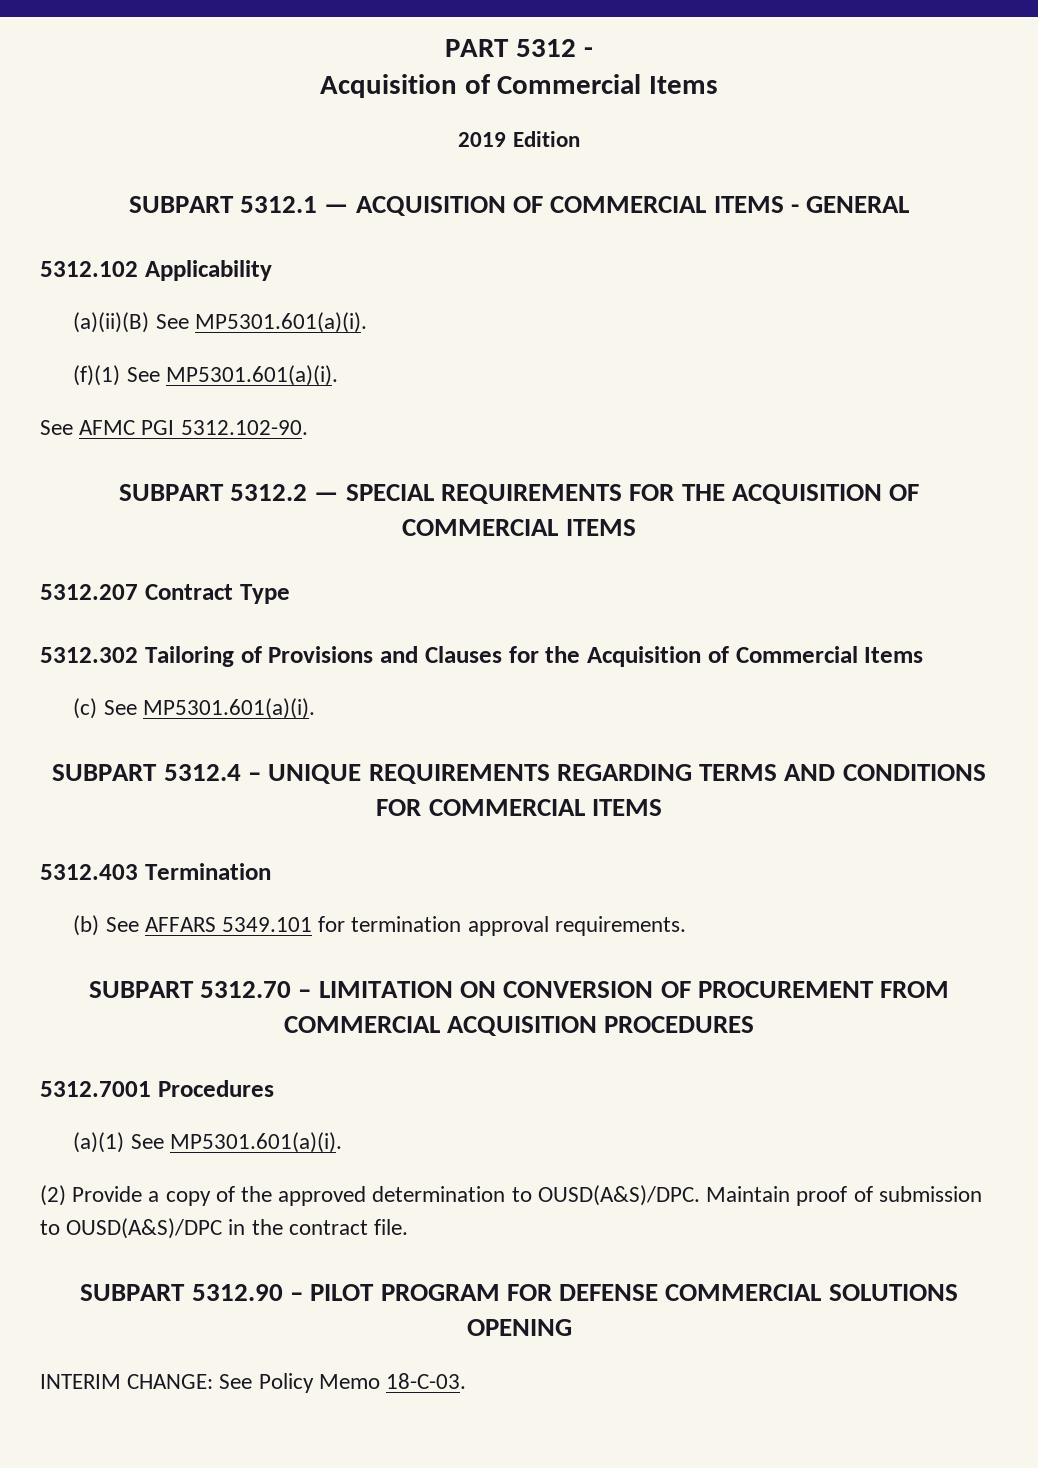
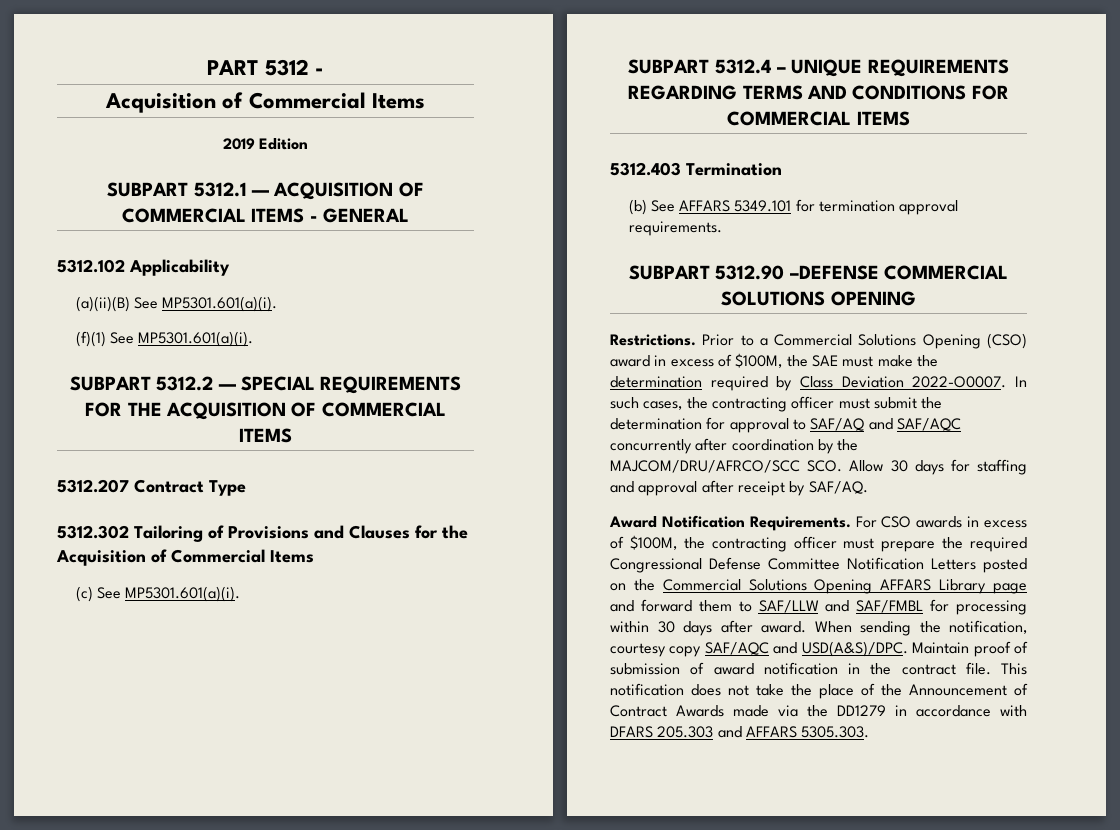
- See AFMC PGI 5312.102-90.
- SUBPART 5312.70 – LIMITATION ON CONVERSION OF PROCUREMENT FROM COMMERCIAL ACQUISITION PROCEDURES
- 5312.7001 Procedures
- (a)(1) See MP5301.601(a)(i).
- (2) Provide a copy of the approved determination to OUSD(A&S)/DPC.
+ SUBPART 5312.90 –DEFENSE COMMERCIAL SOLUTIONS OPENING
+ Restrictions. Prior to a Commercial Solutions Opening (CSO) award in excess of $100M, the SAE must make the determination required by Class Deviation 2022-O0007. In such cases, the contracting officer must submit the determination for approval to SAF/AQ and SAF/AQC concurrently after coordination by the MAJCOM/DRU/AFRCO/SCC SCO. Allow 30 days for staffing and approval after receipt by SAF/AQ.
+ Award Notification Requirements. For CSO awards in excess of $100M, the contracting officer must prepare the required Congressional Defense Committee Notification Letters posted on the Commercial Solutions Opening AFFARS Library page and forward them to SAF/LLW and SAF/FMBL for processing within 30 days after award. When sending the notification, courtesy copy SAF/AQC and USD(A&S)/DPC.
- Maintain proof of submission to OUSD(A&S)/DPC in the contract file.
- SUBPART 5312.90 – PILOT PROGRAM FOR DEFENSE COMMERCIAL SOLUTIONS OPENING
- INTERIM CHANGE: See Policy Memo 18-C-03.
+ Maintain proof of submission of award notification in the contract file. This notification does not take the place of the Announcement of Contract Awards made via the DD1279 in accordance with DFARS 205.303 and AFFARS 5305.303.

